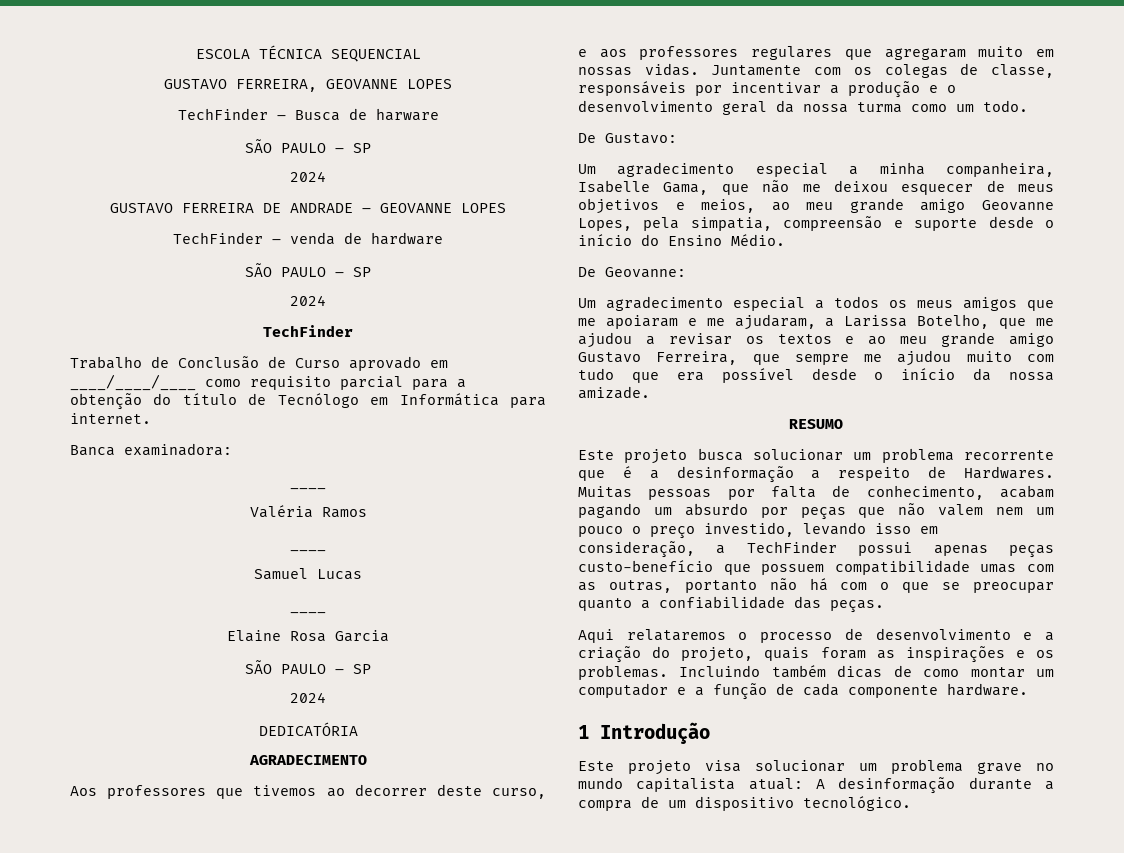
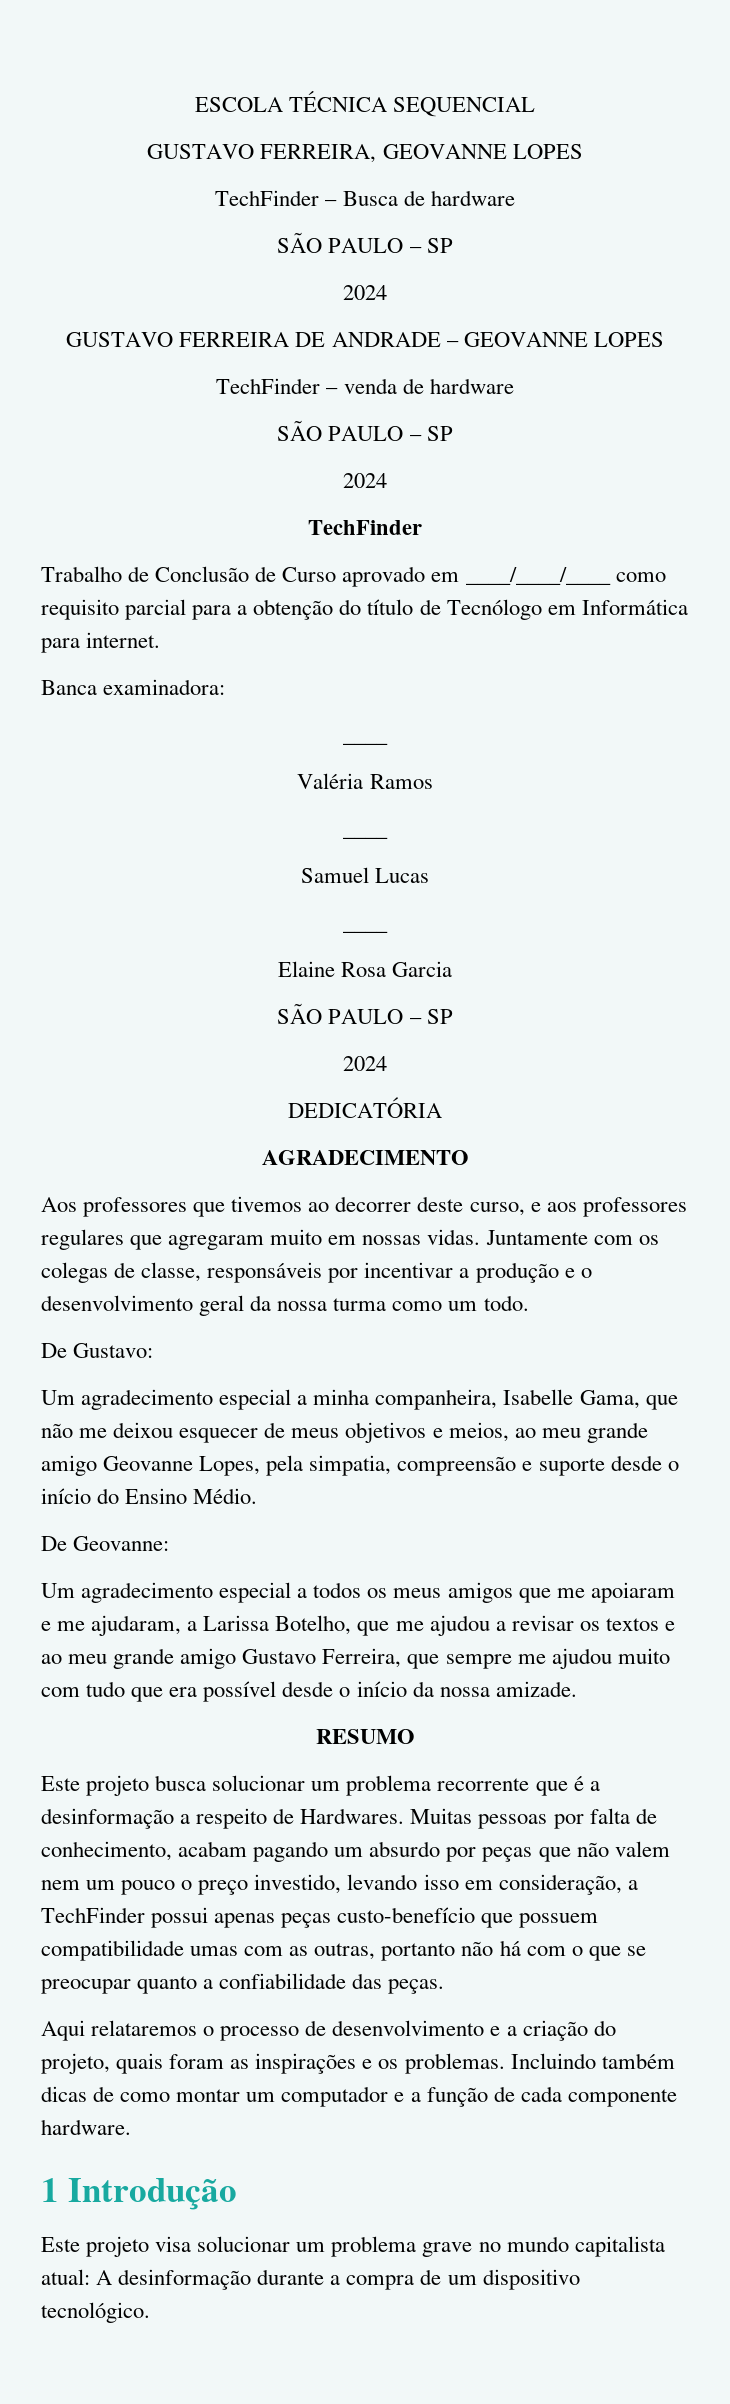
- TechFinder – Busca de harware
+ TechFinder – Busca de hardware

